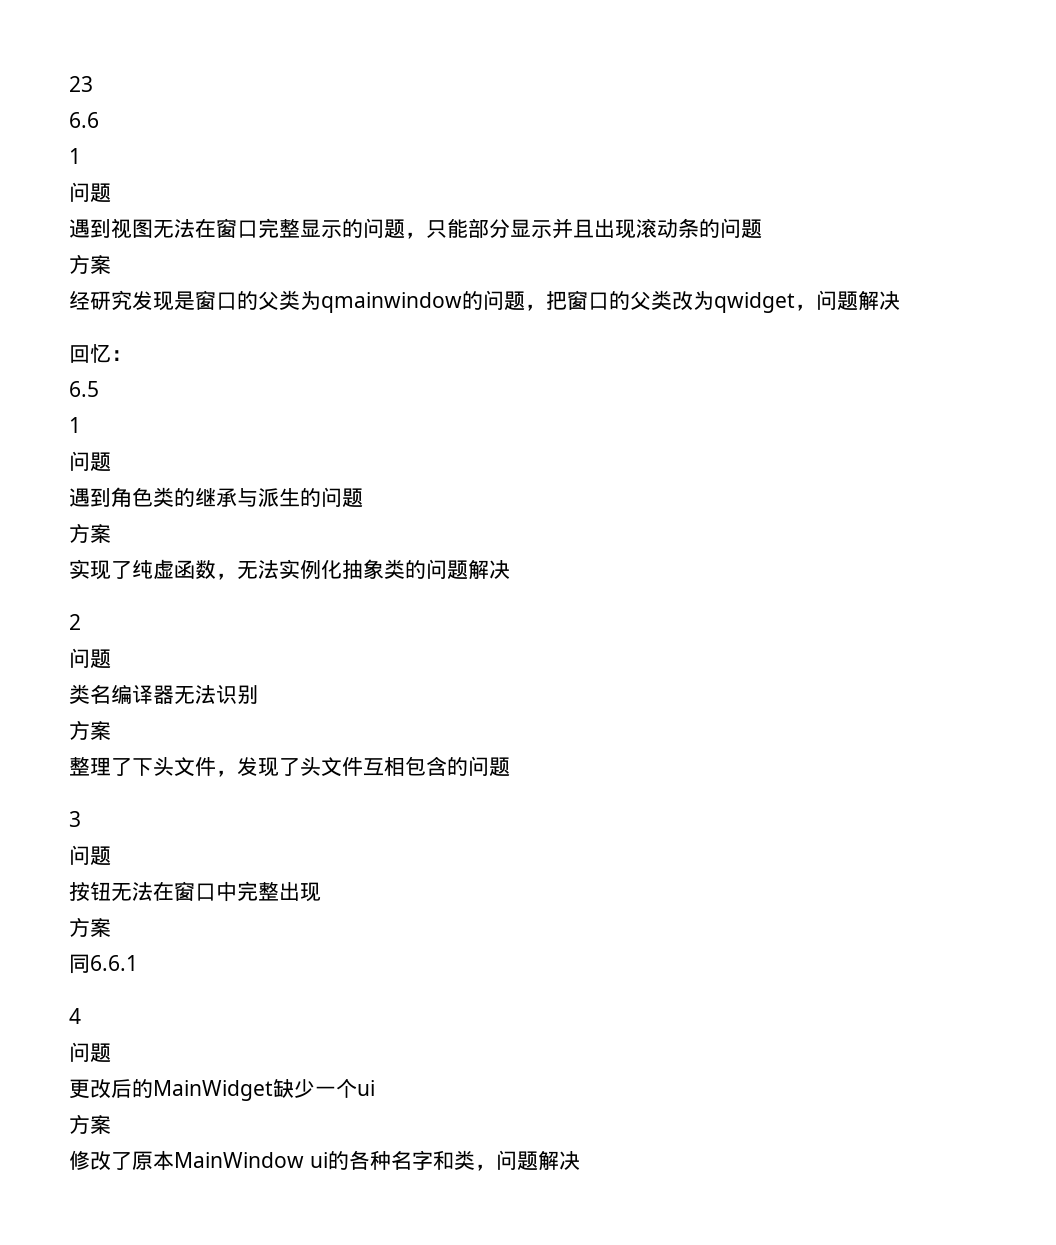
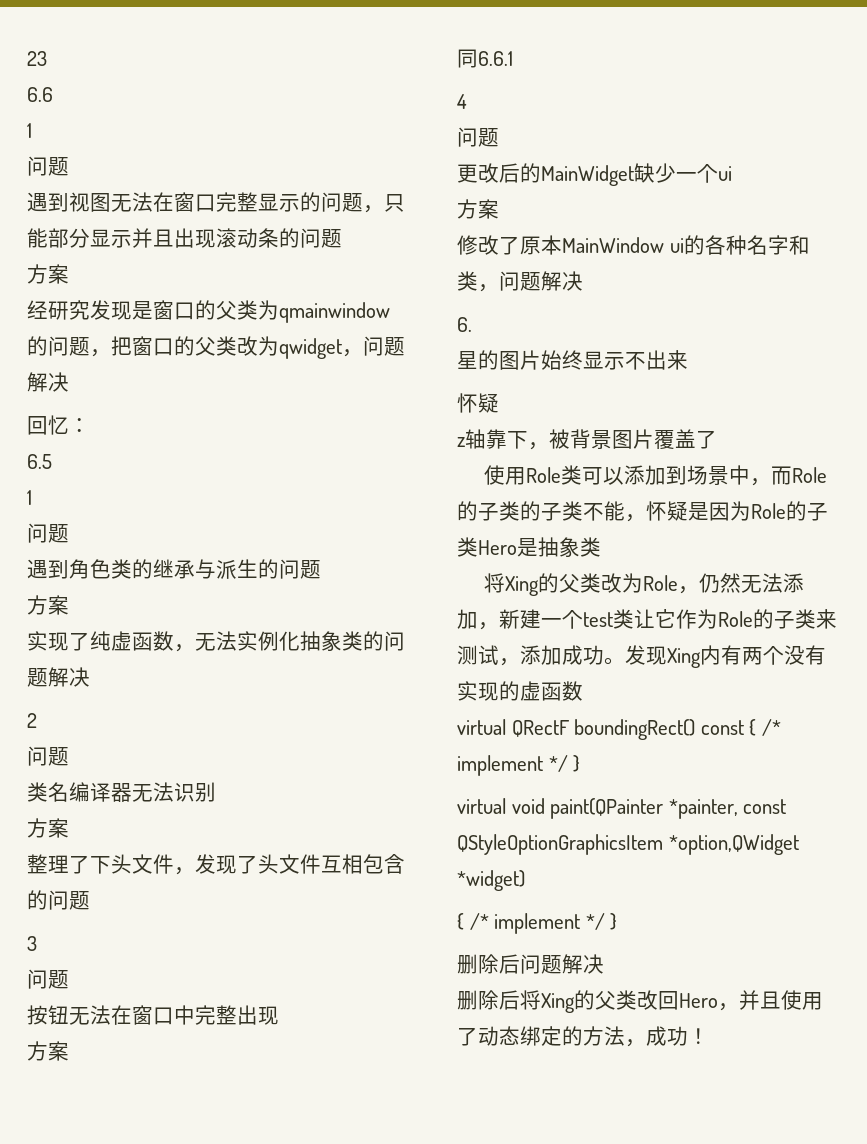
+ 6.
+ 星的图片始终显示不出来
+ 怀疑
+ z轴靠下，被背景图片覆盖了
+ 使用Role类可以添加到场景中，而Role的子类的子类不能，怀疑是因为Role的子类Hero是抽象类
+ 将Xing的父类改为Role，仍然无法添加，新建一个test类让它作为Role的子类来测试，添加成功。发现Xing内有两个没有实现的虚函数
+ virtual QRectF boundingRect() const { /* implement */ }
+ virtual void paint(QPainter *painter, const QStyleOptionGraphicsItem *option,QWidget *widget)
+ { /* implement */ }
+ 删除后问题解决
+ 删除后将Xing的父类改回Hero，并且使用了动态绑定的方法，成功！

